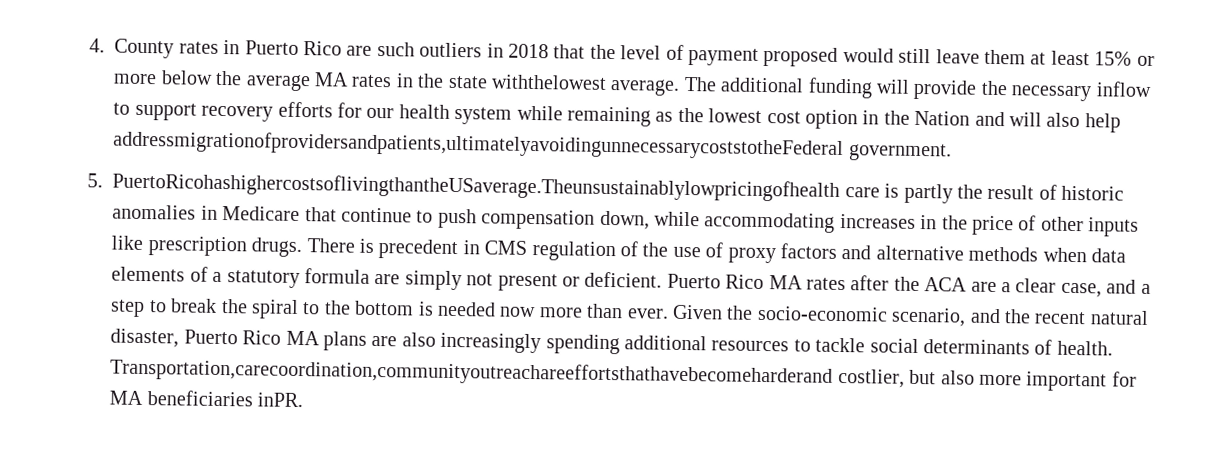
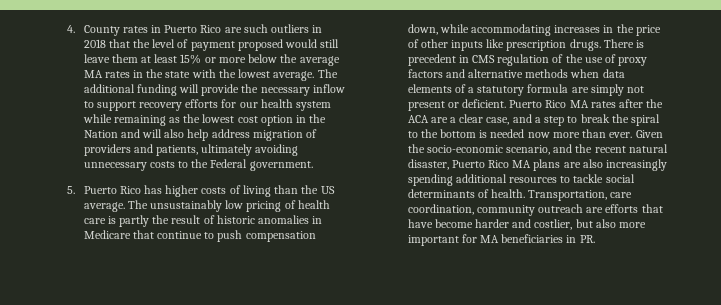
- 4. County rates in Puerto Rico are such outliers in 2018 that the level of payment proposed would still leave them at least 15% or more below the average MA rates in the state withthelowest average.
+ 4. County rates in Puerto Rico are such outliers in 2018 that the level of payment proposed would still leave them at least 15% or more below the average MA rates in the state with the lowest average.
- The additional funding will provide the necessary inflow to support recovery efforts for our health system while remaining as the lowest cost option in the Nation and will also help addressmigrationofprovidersandpatients,ultimatelyavoidingunnecessarycoststotheFederal government.
- 5. PuertoRicohashighercostsoflivingthantheUSaverage.Theunsustainablylowpricingofhealth care is partly the result of historic anomalies in Medicare that continue to push compensation down, while accommodating increases in the price of other inputs like prescription drugs.
+ The additional funding will provide the necessary inflow to support recovery efforts for our health system while remaining as the lowest cost option in the Nation and will also help address migration of providers and patients, ultimately avoiding unnecessary costs to the Federal government.
+ 5. Puerto Rico has higher costs of living than the US average. The unsustainably low pricing of health care is partly the result of historic anomalies in Medicare that continue to push compensation down, while accommodating increases in the price of other inputs like prescription drugs.
- Transportation,carecoordination,communityoutreachareeffortsthathavebecomeharderand costlier, but also more important for MA beneficiaries inPR.
+ Transportation, care coordination, community outreach are efforts that have become harder and costlier, but also more important for MA beneficiaries in PR.

